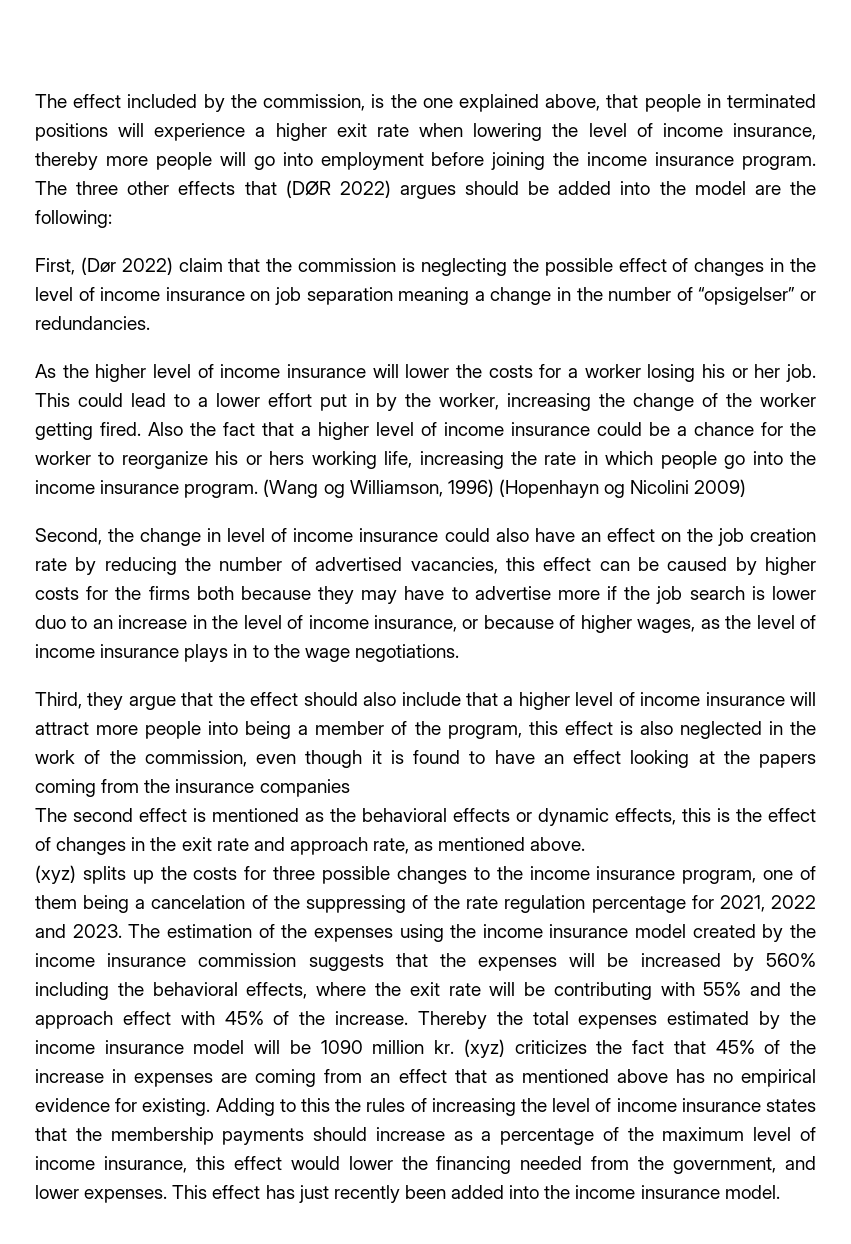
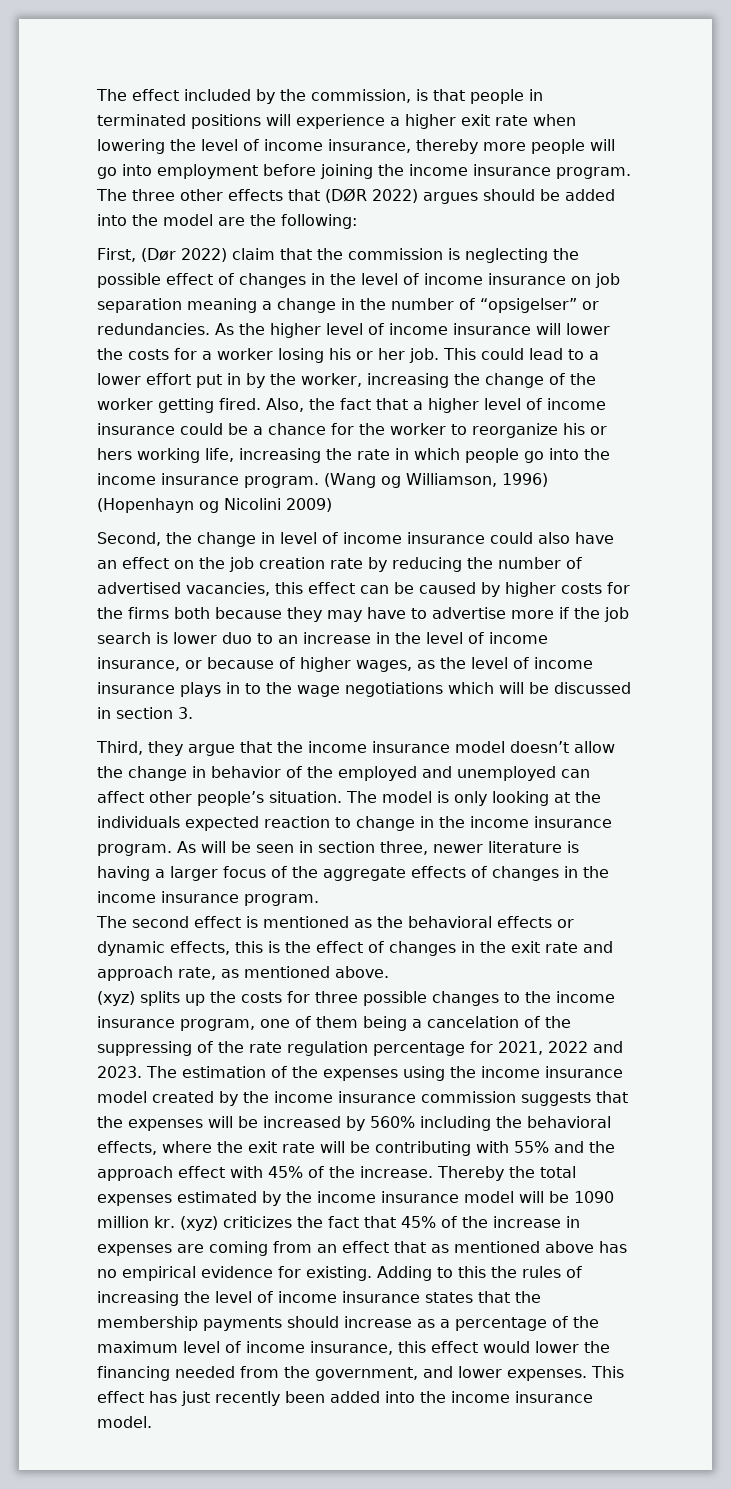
- The effect included by the commission, is the one explained above, that people in terminated positions will experience a higher exit rate when lowering the level of income insurance, thereby more people will go into employment before joining the income insurance program.
+ The effect included by the commission, is that people in terminated positions will experience a higher exit rate when lowering the level of income insurance, thereby more people will go into employment before joining the income insurance program.
- First, (Dør 2022) claim that the commission is neglecting the possible effect of changes in the level of income insurance on job separation meaning a change in the number of “opsigelser” or redundancies.
- As the higher level of income insurance will lower the costs for a worker losing his or her job.
+ First, (Dør 2022) claim that the commission is neglecting the possible effect of changes in the level of income insurance on job separation meaning a change in the number of “opsigelser” or redundancies. As the higher level of income insurance will lower the costs for a worker losing his or her job.
- Also the fact that a higher level of income insurance could be a chance for the worker to reorganize his or hers working life, increasing the rate in which people go into the income insurance program.
+ Also, the fact that a higher level of income insurance could be a chance for the worker to reorganize his or hers working life, increasing the rate in which people go into the income insurance program.
- Second, the change in level of income insurance could also have an effect on the job creation rate by reducing the number of advertised vacancies, this effect can be caused by higher costs for the firms both because they may have to advertise more if the job search is lower duo to an increase in the level of income insurance, or because of higher wages, as the level of income insurance plays in to the wage negotiations.
+ Second, the change in level of income insurance could also have an effect on the job creation rate by reducing the number of advertised vacancies, this effect can be caused by higher costs for the firms both because they may have to advertise more if the job search is lower duo to an increase in the level of income insurance, or because of higher wages, as the level of income insurance plays in to the wage negotiations which will be discussed in section 3.
- Third, they argue that the effect should also include that a higher level of income insurance will attract more people into being a member of the program, this effect is also neglected in the work of the commission, even though it is found to have an effect looking at the papers coming from the insurance companies
+ Third, they argue that the income insurance model doesn’t allow the change in behavior of the employed and unemployed can affect other people’s situation. The model is only looking at the individuals expected reaction to change in the income insurance program. As will be seen in section three, newer literature is having a larger focus of the aggregate effects of changes in the income insurance program.

